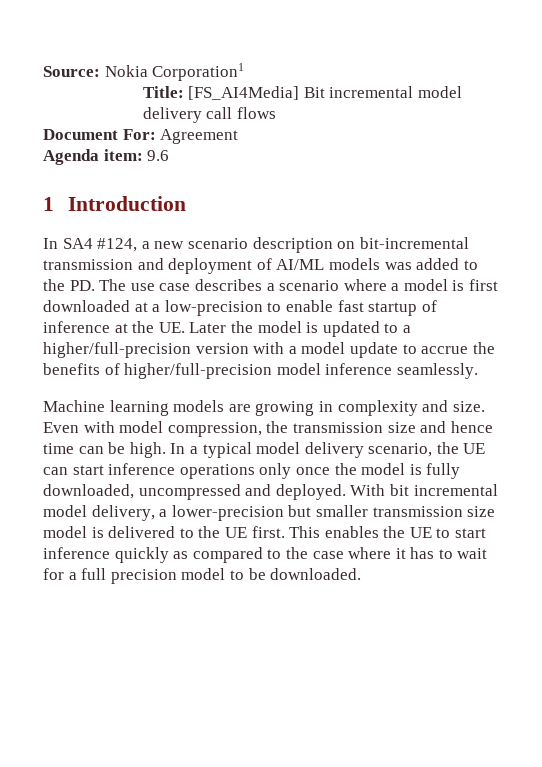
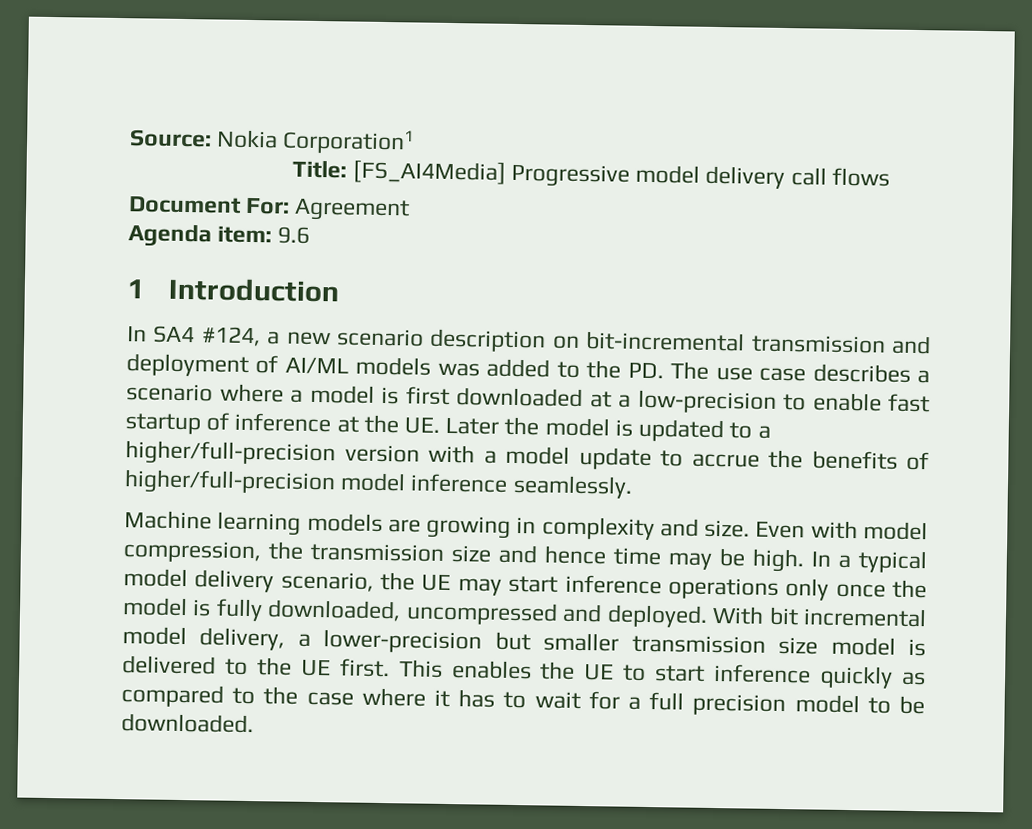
- Title: [FS_AI4Media] Bit incremental model delivery call flows
+ Title: [FS_AI4Media] Progressive model delivery call flows
- Even with model compression, the transmission size and hence time can be high.
+ Even with model compression, the transmission size and hence time may be high.
- In a typical model delivery scenario, the UE can start inference operations only once the model is fully downloaded, uncompressed and deployed.
+ In a typical model delivery scenario, the UE may start inference operations only once the model is fully downloaded, uncompressed and deployed.

